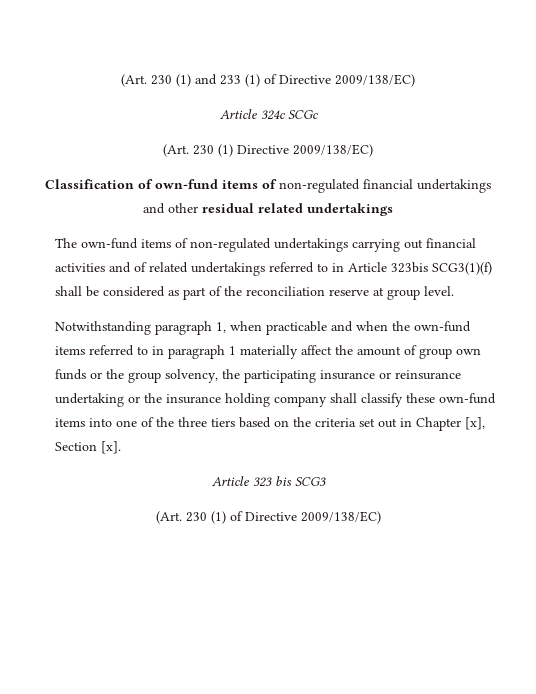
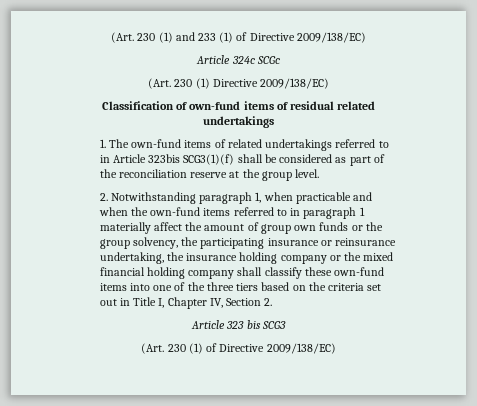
- Classification of own-fund items of non-regulated financial undertakings and other residual related undertakings
+ Classification of own-fund items of residual related undertakings
- The own-fund items of non-regulated undertakings carrying out financial activities and of related undertakings referred to in Article 323bis SCG3(1)(f) shall be considered as part of the reconciliation reserve at group level.
+ 1. The own-fund items of related undertakings referred to in Article 323bis SCG3(1)(f) shall be considered as part of the reconciliation reserve at the group level.
- Notwithstanding paragraph 1, when practicable and when the own-fund items referred to in paragraph 1 materially affect the amount of group own funds or the group solvency, the participating insurance or reinsurance undertaking or the insurance holding company shall classify these own-fund items into one of the three tiers based on the criteria set out in Chapter [x], Section [x].
+ 2. Notwithstanding paragraph 1, when practicable and when the own-fund items referred to in paragraph 1 materially affect the amount of group own funds or the group solvency, the participating insurance or reinsurance undertaking, the insurance holding company or the mixed financial holding company shall classify these own-fund items into one of the three tiers based on the criteria set out in Title I, Chapter IV, Section 2.

